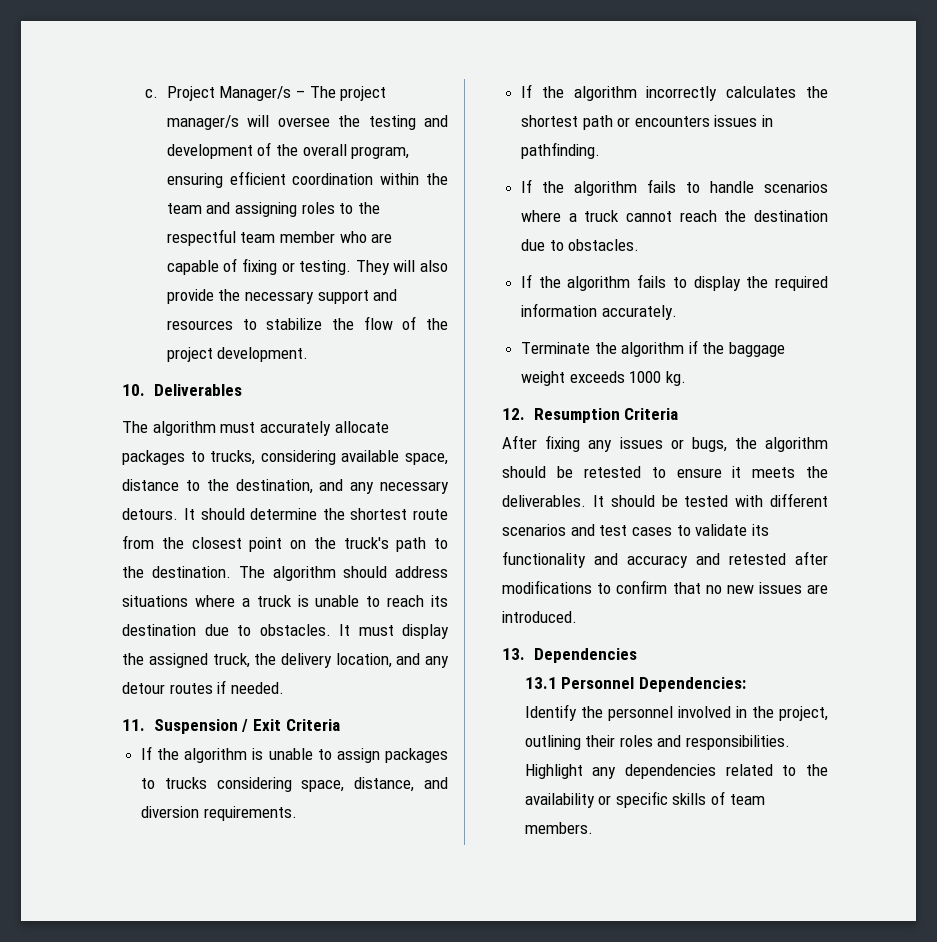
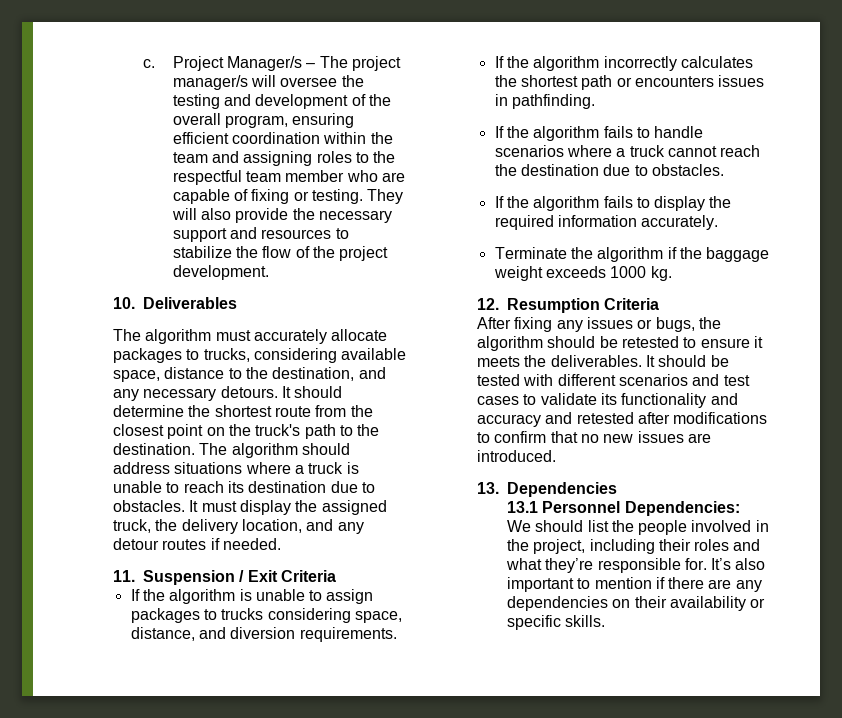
- Identify the personnel involved in the project, outlining their roles and responsibilities. Highlight any dependencies related to the availability or specific skills of team members.
+ We should list the people involved in the project, including their roles and what they’re responsible for. It’s also important to mention if there are any dependencies on their availability or specific skills.

